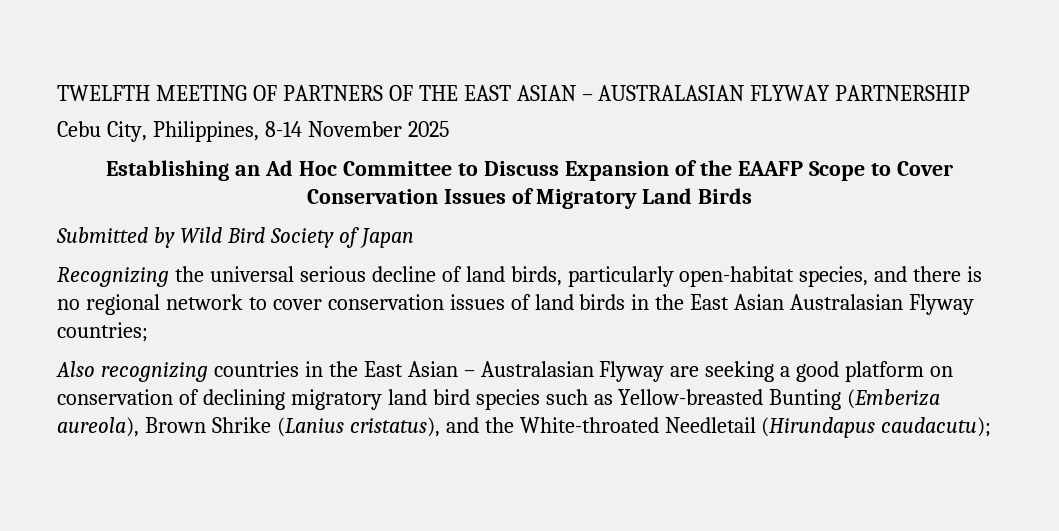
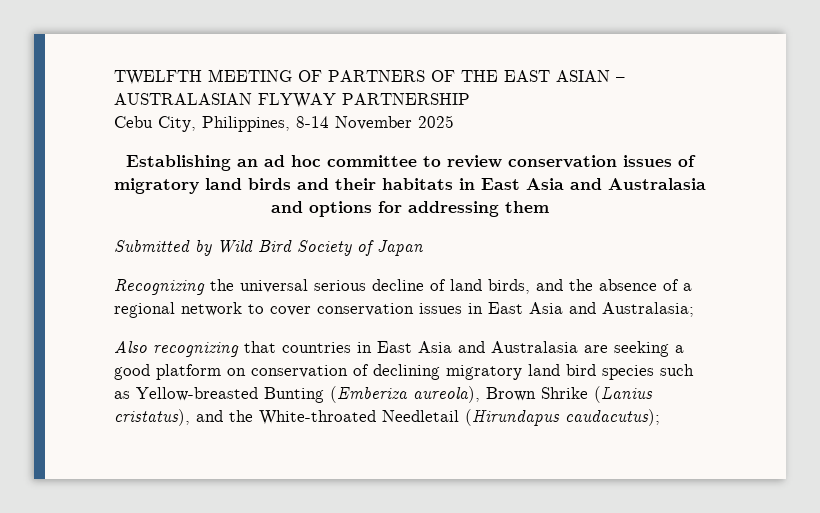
- Establishing an Ad Hoc Committee to Discuss Expansion of the EAAFP Scope to Cover Conservation Issues of Migratory Land Birds
+ Establishing an ad hoc committee to review conservation issues of migratory land birds and their habitats in East Asia and Australasia and options for addressing them
- Recognizing the universal serious decline of land birds, particularly open-habitat species, and there is no regional network to cover conservation issues of land birds in the East Asian Australasian Flyway countries;
+ Recognizing the universal serious decline of land birds, and the absence of a regional network to cover conservation issues in East Asia and Australasia;
- Also recognizing countries in the East Asian – Australasian Flyway are seeking a good platform on conservation of declining migratory land bird species such as Yellow-breasted Bunting (Emberiza aureola), Brown Shrike (Lanius cristatus), and the White-throated Needletail (Hirundapus caudacutu);
+ Also recognizing that countries in East Asia and Australasia are seeking a good platform on conservation of declining migratory land bird species such as Yellow-breasted Bunting (Emberiza aureola), Brown Shrike (Lanius cristatus), and the White-throated Needletail (Hirundapus caudacutus);

